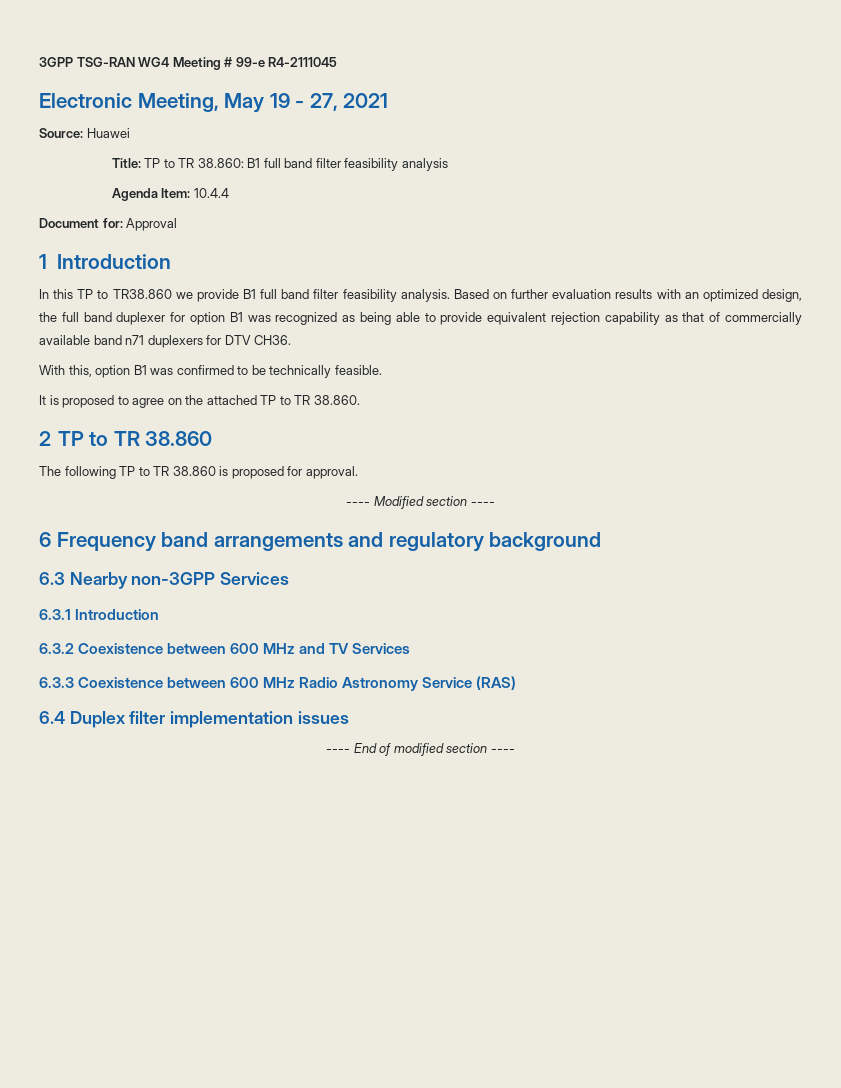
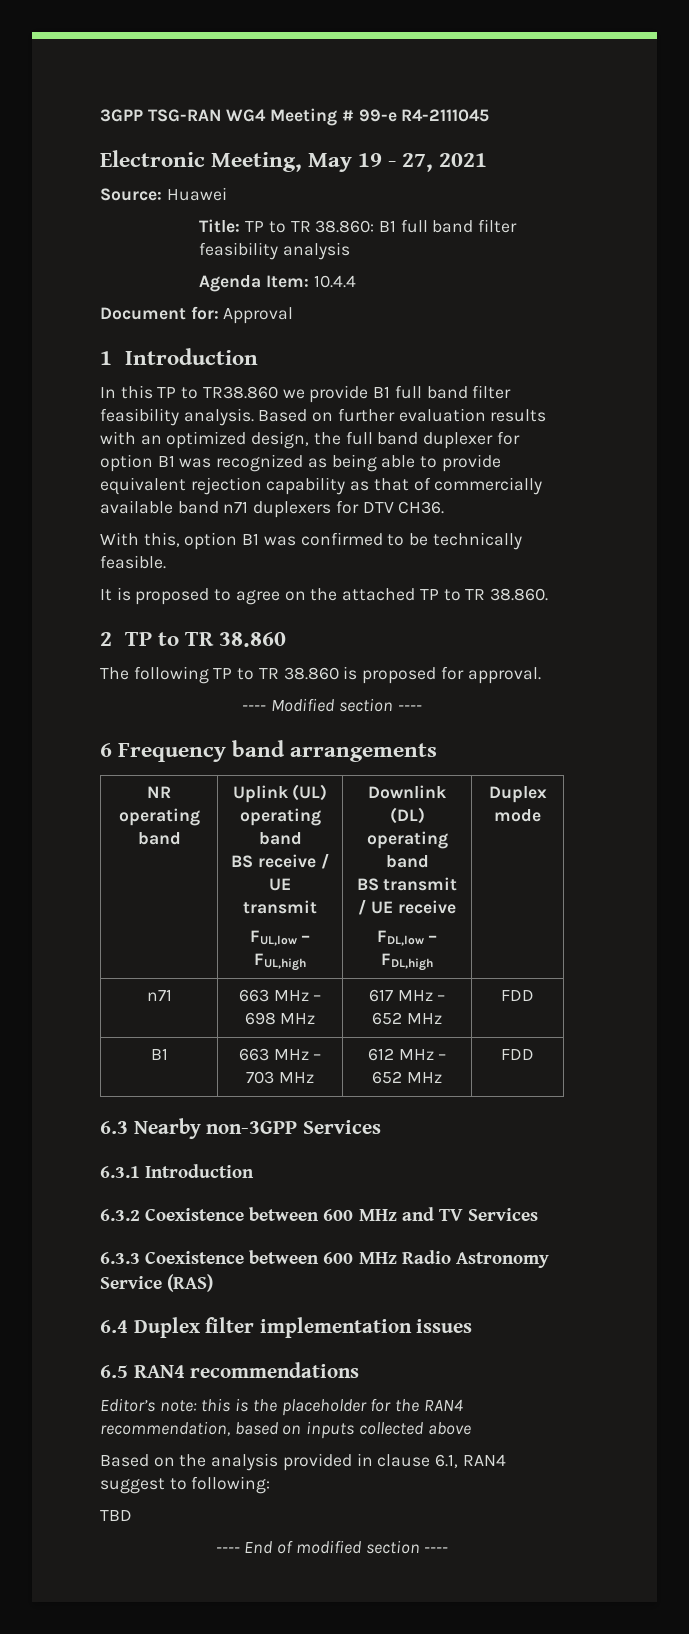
- 6 Frequency band arrangements and regulatory background
+ 6 Frequency band arrangements
+ NR operating band | Uplink (UL) operating band
+ BS receive / UE transmit
+ FUL,low – FUL,high | Downlink (DL) operating band
+ BS transmit / UE receive
+ FDL,low – FDL,high | Duplex mode
+ n71 | 663 MHz – 698 MHz | 617 MHz – 652 MHz | FDD
+ B1 | 663 MHz – 703 MHz | 612 MHz – 652 MHz | FDD
+ 6.5 RAN4 recommendations
+ Editor’s note: this is the placeholder for the RAN4 recommendation, based on inputs collected above
+ Based on the analysis provided in clause 6.1, RAN4 suggest to following:
+ TBD

